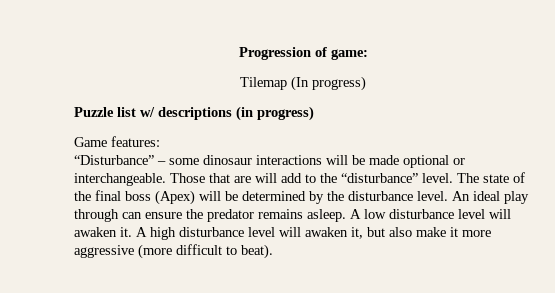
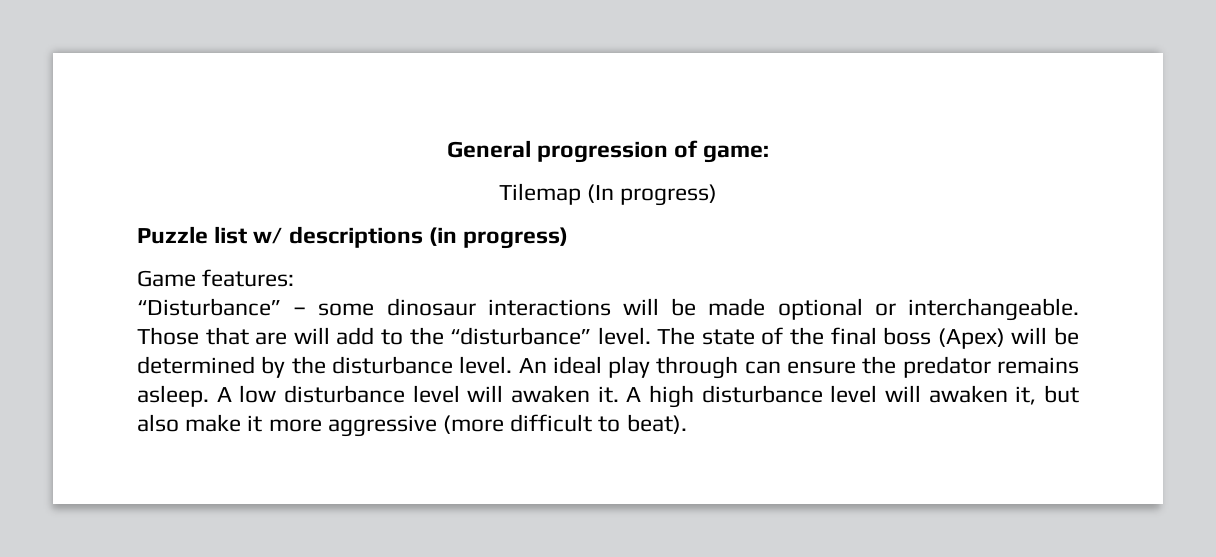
- Progression of game:
+ General progression of game:

